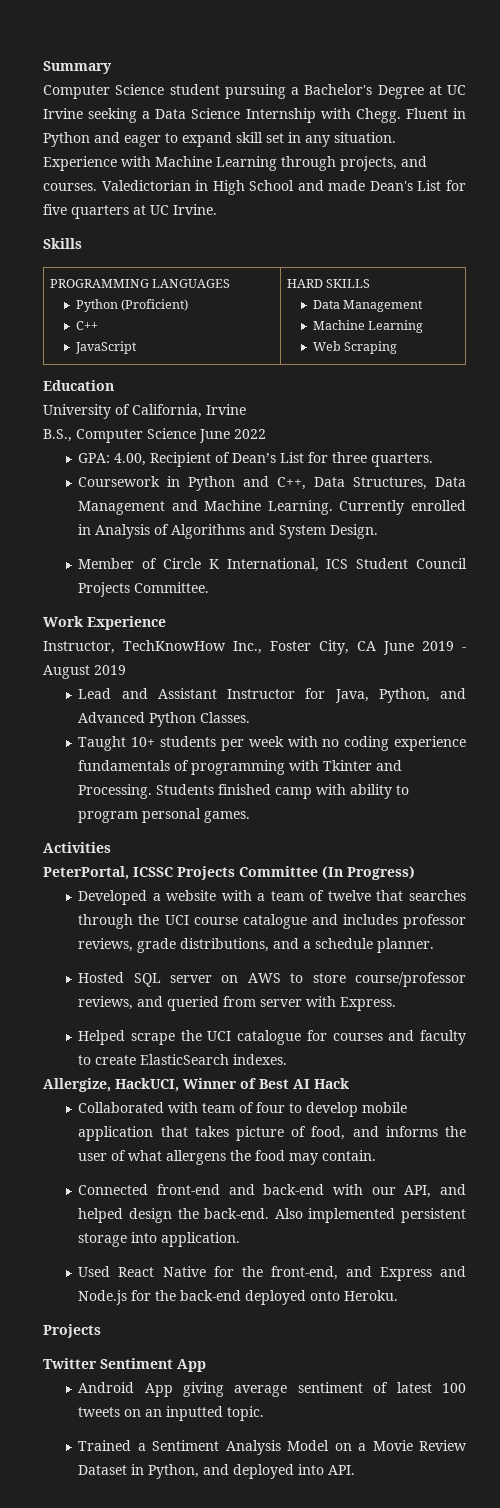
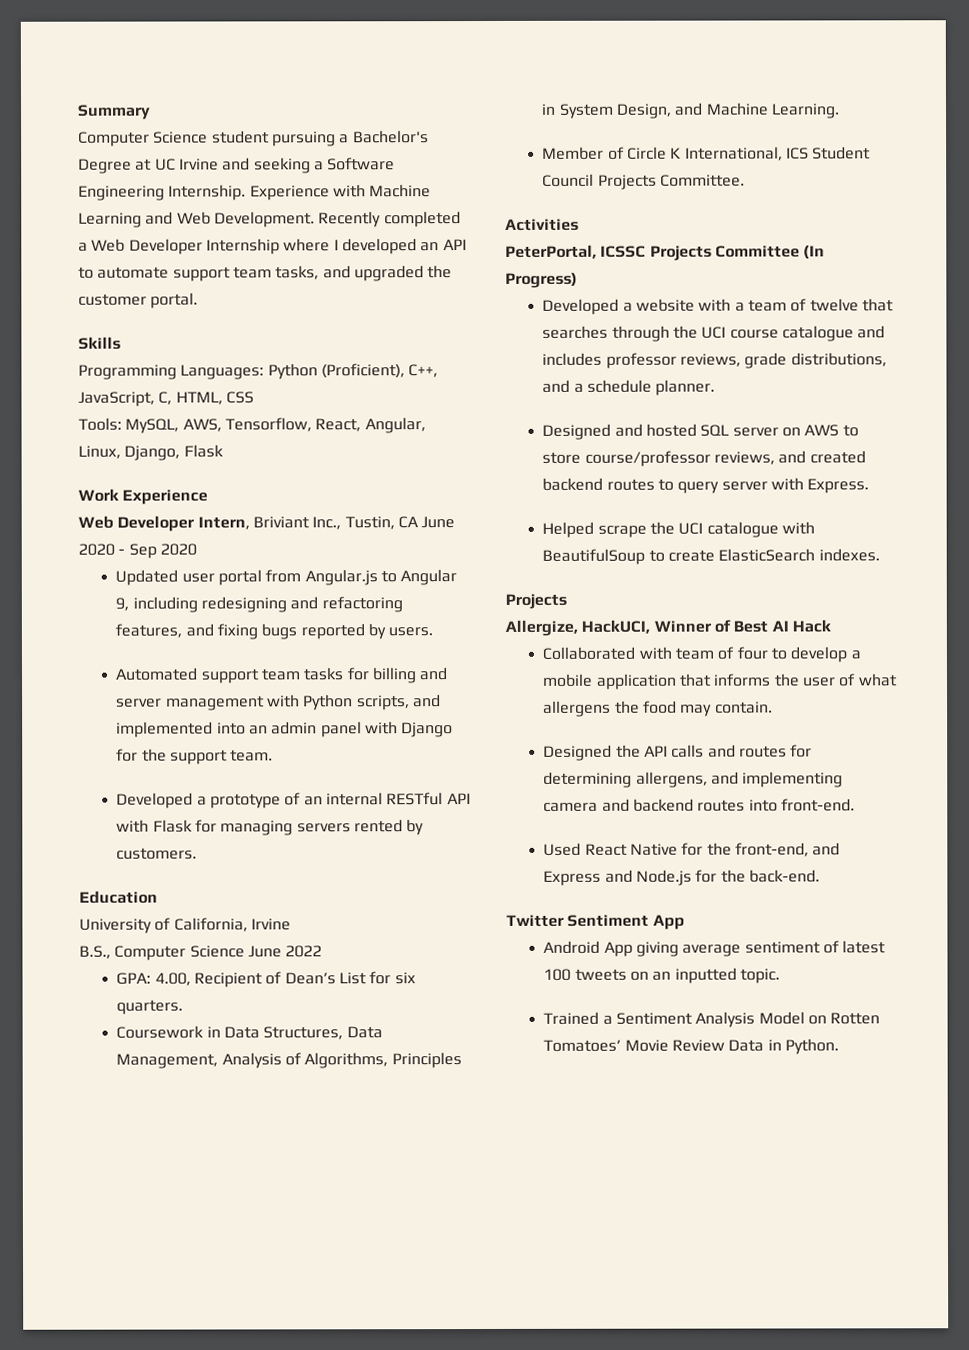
- Computer Science student pursuing a Bachelor's Degree at UC Irvine seeking a Data Science Internship with Chegg. Fluent in Python and eager to expand skill set in any situation. Experience with Machine Learning through projects, and courses. Valedictorian in High School and made Dean's List for five quarters at UC Irvine.
+ Computer Science student pursuing a Bachelor's Degree at UC Irvine and seeking a Software Engineering Internship. Experience with Machine Learning and Web Development. Recently completed a Web Developer Internship where I developed an API to automate support team tasks, and upgraded the customer portal.
  Skills
- PROGRAMMING LANGUAGES
- Python (Proficient)
- C++
- JavaScript | HARD SKILLS
- Data Management
- Machine Learning
- Web Scraping
+ Programming Languages: Python (Proficient), C++, JavaScript, C, HTML, CSS
+ Tools: MySQL, AWS, Tensorflow, React, Angular, Linux, Django, Flask
+ Work Experience
+ Web Developer Intern, Briviant Inc., Tustin, CA June 2020 - Sep 2020
+ Updated user portal from Angular.js to Angular 9, including redesigning and refactoring features, and fixing bugs reported by users.
+ Automated support team tasks for billing and server management with Python scripts, and implemented into an admin panel with Django for the support team.
+ Developed a prototype of an internal RESTful API with Flask for managing servers rented by customers.
- GPA: 4.00, Recipient of Dean’s List for three quarters.
+ GPA: 4.00, Recipient of Dean’s List for six quarters.
- Coursework in Python and C++, Data Structures, Data Management and Machine Learning. Currently enrolled in Analysis of Algorithms and System Design.
+ Coursework in Data Structures, Data Management, Analysis of Algorithms, Principles in System Design, and Machine Learning.
- Work Experience
- Instructor, TechKnowHow Inc., Foster City, CA June 2019 - August 2019
- Lead and Assistant Instructor for Java, Python, and Advanced Python Classes.
- Taught 10+ students per week with no coding experience fundamentals of programming with Tkinter and Processing. Students finished camp with ability to program personal games.
- Hosted SQL server on AWS to store course/professor reviews, and queried from server with Express.
+ Designed and hosted SQL server on AWS to store course/professor reviews, and created backend routes to query server with Express.
- Helped scrape the UCI catalogue for courses and faculty to create ElasticSearch indexes.
+ Helped scrape the UCI catalogue with BeautifulSoup to create ElasticSearch indexes.
+ Projects
- Collaborated with team of four to develop mobile application that takes picture of food, and informs the user of what allergens the food may contain.
+ Collaborated with team of four to develop a mobile application that informs the user of what allergens the food may contain.
- Connected front-end and back-end with our API, and helped design the back-end. Also implemented persistent storage into application.
+ Designed the API calls and routes for determining allergens, and implementing camera and backend routes into front-end.
- Used React Native for the front-end, and Express and Node.js for the back-end deployed onto Heroku.
- Projects
+ Used React Native for the front-end, and Express and Node.js for the back-end.
- Trained a Sentiment Analysis Model on a Movie Review Dataset in Python, and deployed into API.
+ Trained a Sentiment Analysis Model on Rotten Tomatoes’ Movie Review Data in Python.

